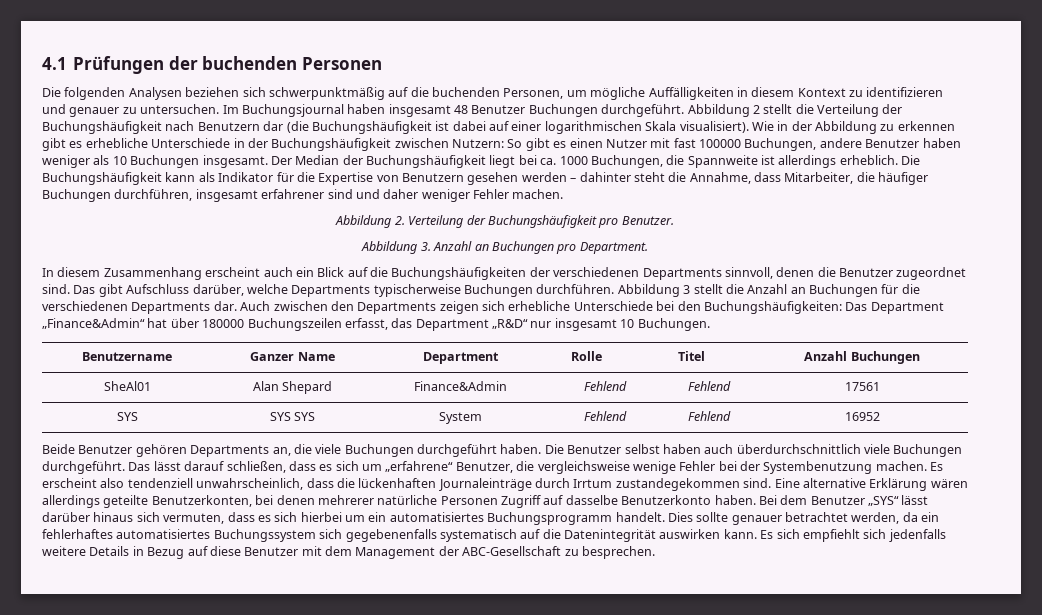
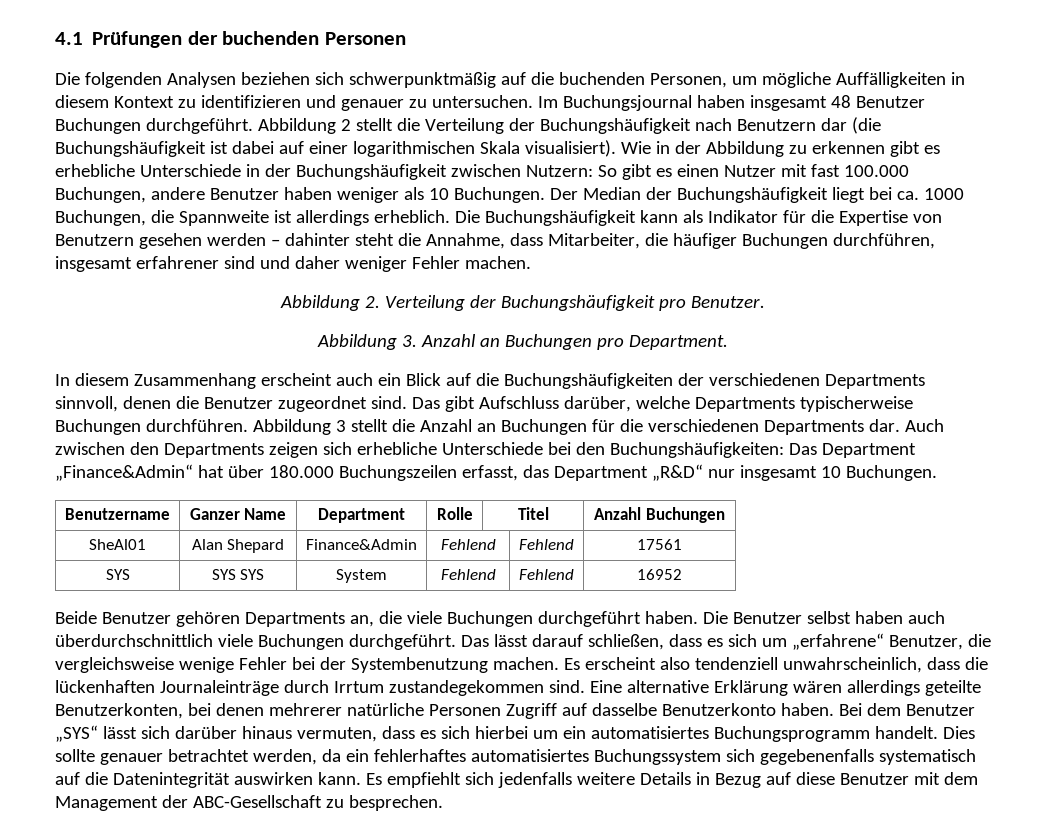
- Wie in der Abbildung zu erkennen gibt es erhebliche Unterschiede in der Buchungshäufigkeit zwischen Nutzern: So gibt es einen Nutzer mit fast 100000 Buchungen, andere Benutzer haben weniger als 10 Buchungen insgesamt.
+ Wie in der Abbildung zu erkennen gibt es erhebliche Unterschiede in der Buchungshäufigkeit zwischen Nutzern: So gibt es einen Nutzer mit fast 100.000 Buchungen, andere Benutzer haben weniger als 10 Buchungen.
- Auch zwischen den Departments zeigen sich erhebliche Unterschiede bei den Buchungshäufigkeiten: Das Department „Finance&Admin“ hat über 180000 Buchungszeilen erfasst, das Department „R&D“ nur insgesamt 10 Buchungen.
+ Auch zwischen den Departments zeigen sich erhebliche Unterschiede bei den Buchungshäufigkeiten: Das Department „Finance&Admin“ hat über 180.000 Buchungszeilen erfasst, das Department „R&D“ nur insgesamt 10 Buchungen.
- Bei dem Benutzer „SYS“ lässt darüber hinaus sich vermuten, dass es sich hierbei um ein automatisiertes Buchungsprogramm handelt.
+ Bei dem Benutzer „SYS“ lässt sich darüber hinaus vermuten, dass es sich hierbei um ein automatisiertes Buchungsprogramm handelt.
- Es sich empfiehlt sich jedenfalls weitere Details in Bezug auf diese Benutzer mit dem Management der ABC-Gesellschaft zu besprechen.
+ Es empfiehlt sich jedenfalls weitere Details in Bezug auf diese Benutzer mit dem Management der ABC-Gesellschaft zu besprechen.

